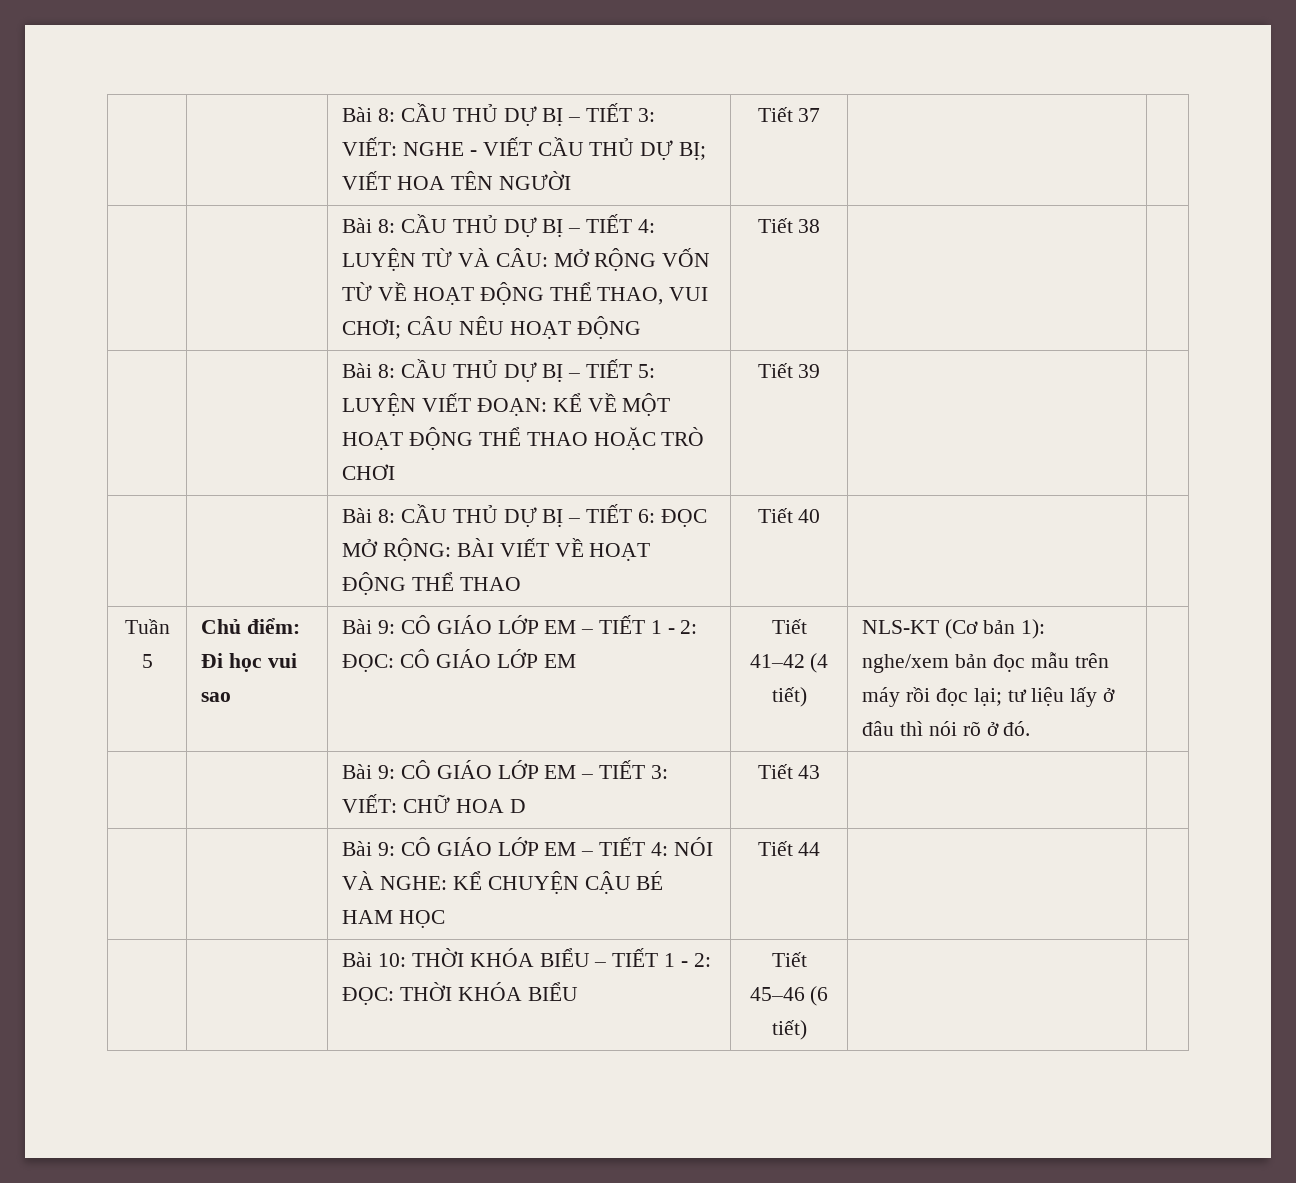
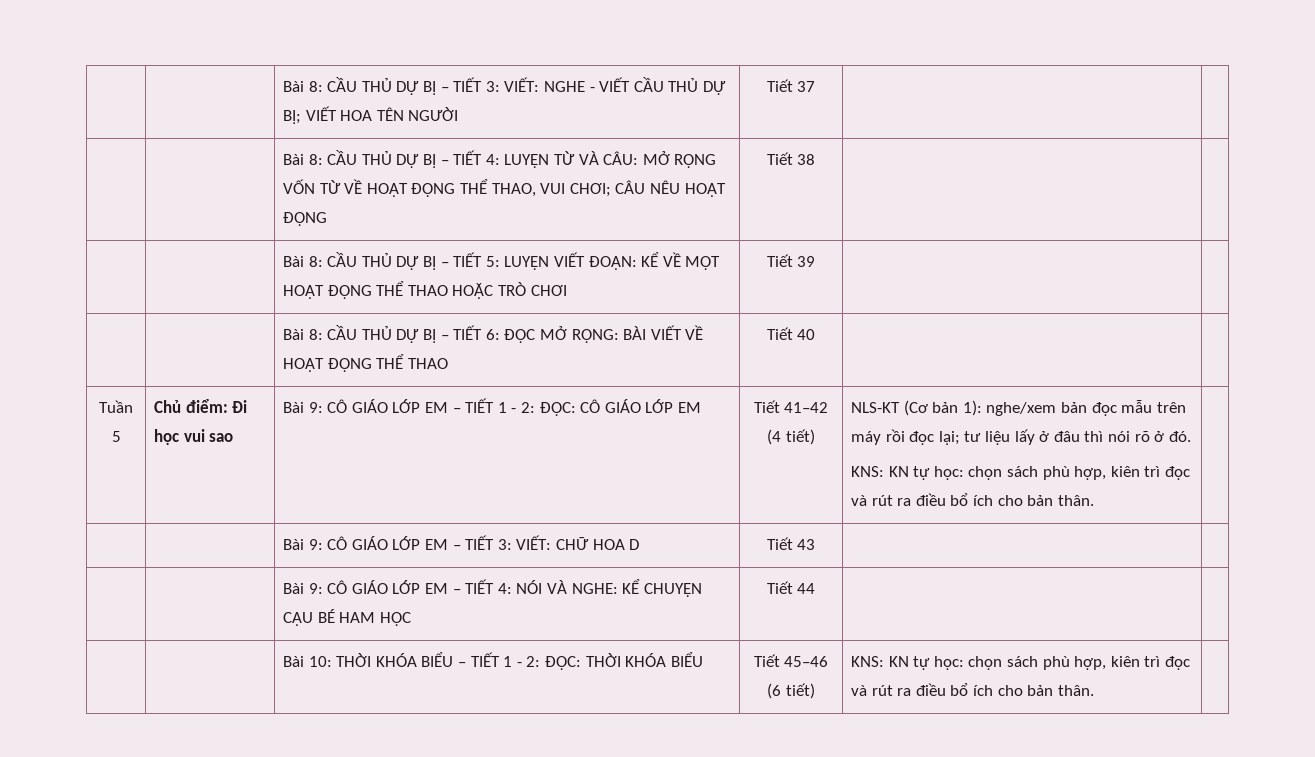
  NLS-KT (Cơ bản 1): nghe/xem bản đọc mẫu trên máy rồi đọc lại; tư liệu lấy ở đâu thì nói rõ ở đó.
+ KNS: KN tự học: chọn sách phù hợp, kiên trì đọc và rút ra điều bổ ích cho bản thân.
- | | Bài 10: THỜI KHÓA BIỂU – TIẾT 1 - 2: ĐỌC: THỜI KHÓA BIỂU | Tiết 45–46 (6 tiết) | |
+ | | Bài 10: THỜI KHÓA BIỂU – TIẾT 1 - 2: ĐỌC: THỜI KHÓA BIỂU | Tiết 45–46 (6 tiết) | KNS: KN tự học: chọn sách phù hợp, kiên trì đọc và rút ra điều bổ ích cho bản thân. |

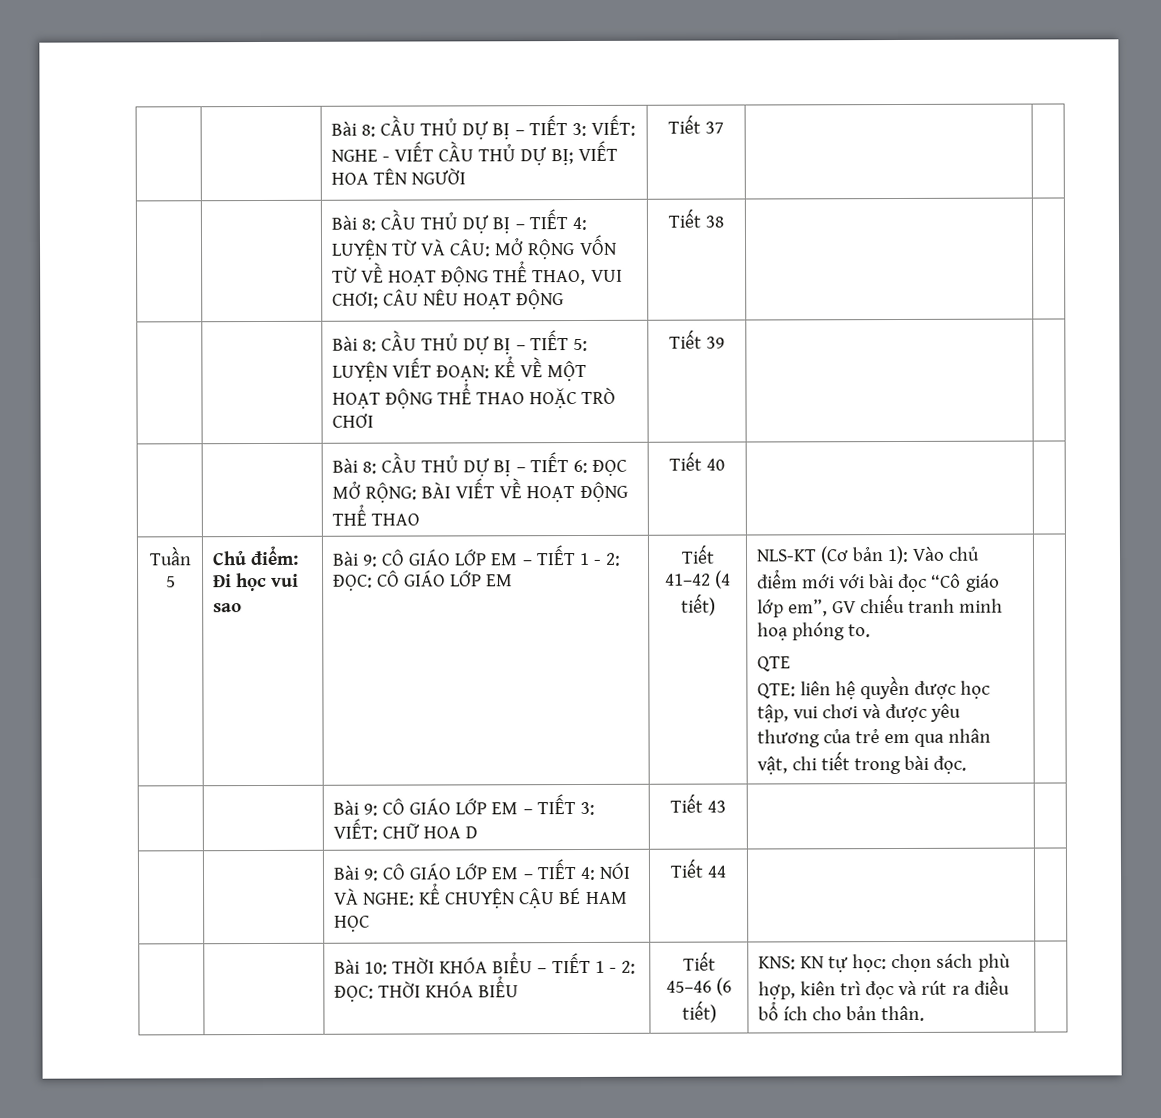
- NLS-KT (Cơ bản 1): nghe/xem bản đọc mẫu trên máy rồi đọc lại; tư liệu lấy ở đâu thì nói rõ ở đó.
- KNS: KN tự học: chọn sách phù hợp, kiên trì đọc và rút ra điều bổ ích cho bản thân.
+ NLS-KT (Cơ bản 1): Vào chủ điểm mới với bài đọc “Cô giáo lớp em”, GV chiếu tranh minh hoạ phóng to.
+ QTE
+ QTE: liên hệ quyền được học tập, vui chơi và được yêu thương của trẻ em qua nhân vật, chi tiết trong bài đọc.

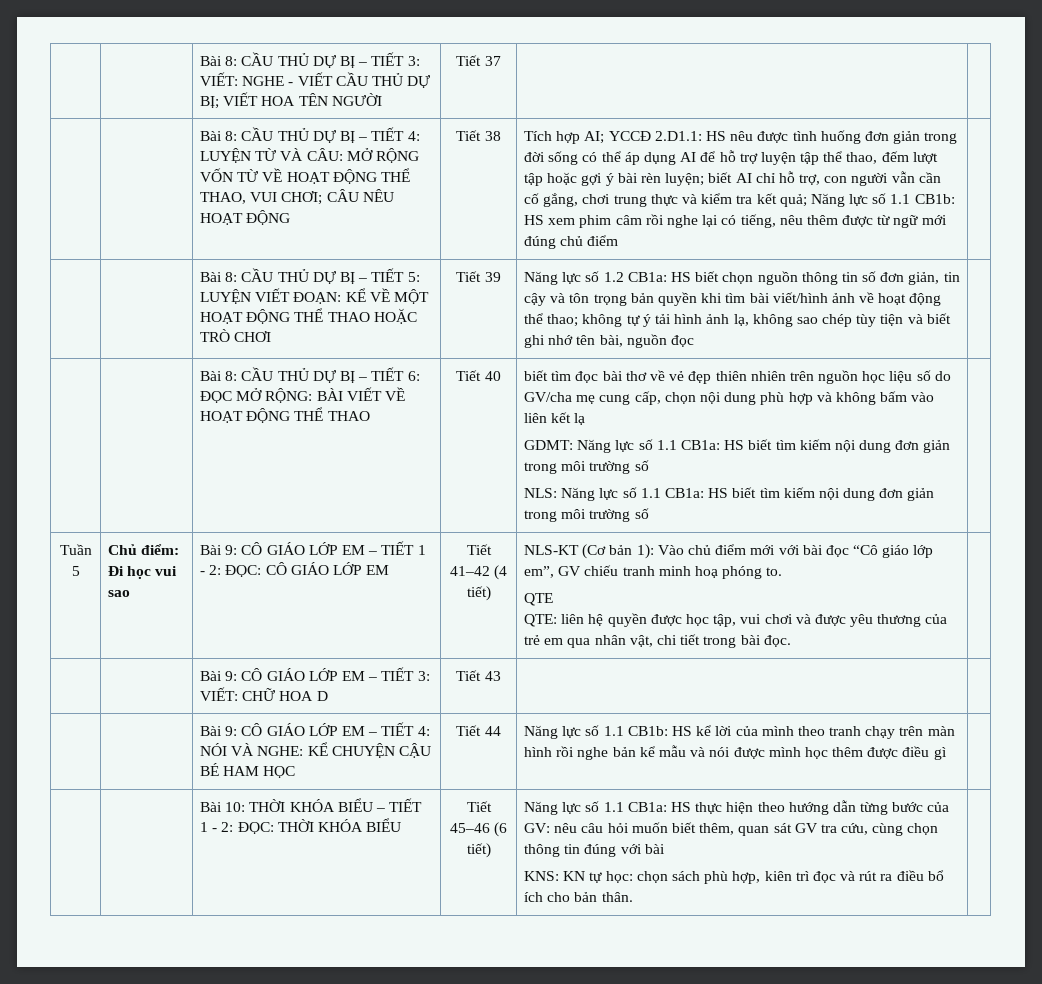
+ Tích hợp AI; YCCĐ 2.D1.1: HS nêu được tình huống đơn giản trong đời sống có thể áp dụng AI để hỗ trợ luyện tập thể thao, đếm lượt tập hoặc gợi ý bài rèn luyện; biết AI chỉ hỗ trợ, con người vẫn cần cố gắng, chơi trung thực và kiểm tra kết quả; Năng lực số 1.1 CB1b: HS xem phim câm rồi nghe lại có tiếng, nêu thêm được từ ngữ mới đúng chủ điểm
+ Năng lực số 1.2 CB1a: HS biết chọn nguồn thông tin số đơn giản, tin cậy và tôn trọng bản quyền khi tìm bài viết/hình ảnh về hoạt động thể thao; không tự ý tải hình ảnh lạ, không sao chép tùy tiện và biết ghi nhớ tên bài, nguồn đọc
+ biết tìm đọc bài thơ về vẻ đẹp thiên nhiên trên nguồn học liệu số do GV/cha mẹ cung cấp, chọn nội dung phù hợp và không bấm vào liên kết lạ
+ GDMT: Năng lực số 1.1 CB1a: HS biết tìm kiếm nội dung đơn giản trong môi trường số
+ NLS: Năng lực số 1.1 CB1a: HS biết tìm kiếm nội dung đơn giản trong môi trường số
+ Năng lực số 1.1 CB1b: HS kể lời của mình theo tranh chạy trên màn hình rồi nghe bản kể mẫu và nói được mình học thêm được điều gì
+ Năng lực số 1.1 CB1a: HS thực hiện theo hướng dẫn từng bước của GV: nêu câu hỏi muốn biết thêm, quan sát GV tra cứu, cùng chọn thông tin đúng với bài

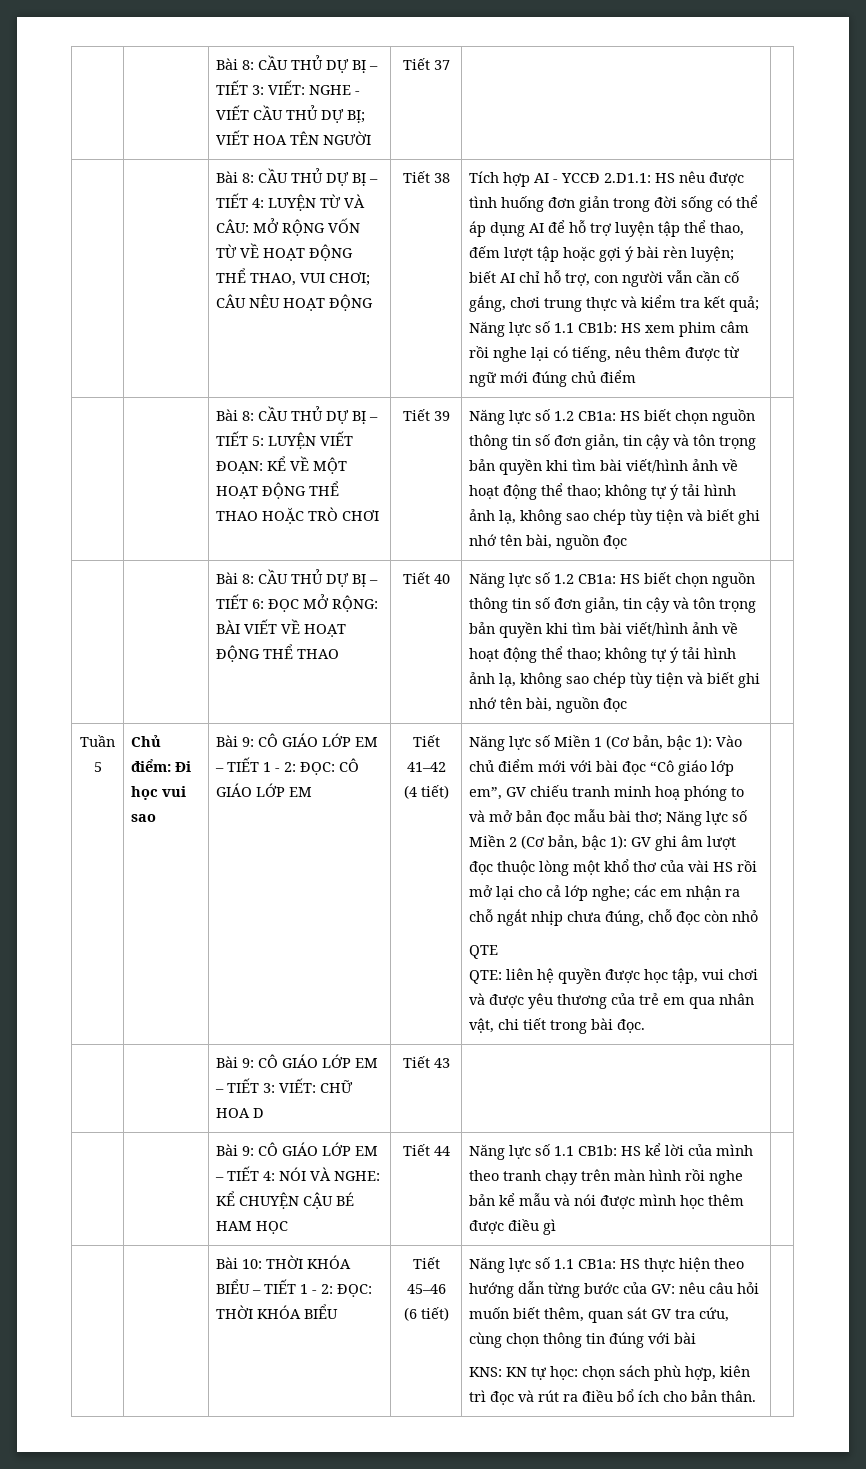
- Tích hợp AI; YCCĐ 2.D1.1:
+ Tích hợp AI - YCCĐ 2.D1.1:
- Tiết 40 | biết tìm đọc bài thơ về vẻ đẹp thiên nhiên trên nguồn học liệu số do GV/cha mẹ cung cấp, chọn nội dung phù hợp và không bấm vào liên kết lạ
- GDMT: Năng lực số 1.1 CB1a: HS biết tìm kiếm nội dung đơn giản trong môi trường số
- NLS: Năng lực số 1.1 CB1a: HS biết tìm kiếm nội dung đơn giản trong môi trường số
+ Tiết 40 | Năng lực số 1.2 CB1a: HS biết chọn nguồn thông tin số đơn giản, tin cậy và tôn trọng bản quyền khi tìm bài viết/hình ảnh về hoạt động thể thao; không tự ý tải hình ảnh lạ, không sao chép tùy tiện và biết ghi nhớ tên bài, nguồn đọc
- NLS-KT (Cơ bản 1): Vào chủ điểm mới với bài đọc “Cô giáo lớp em”, GV chiếu tranh minh hoạ phóng to.
+ Năng lực số Miền 1 (Cơ bản, bậc 1): Vào chủ điểm mới với bài đọc “Cô giáo lớp em”, GV chiếu tranh minh hoạ phóng to và mở bản đọc mẫu bài thơ; Năng lực số Miền 2 (Cơ bản, bậc 1): GV ghi âm lượt đọc thuộc lòng một khổ thơ của vài HS rồi mở lại cho cả lớp nghe; các em nhận ra chỗ ngắt nhịp chưa đúng, chỗ đọc còn nhỏ

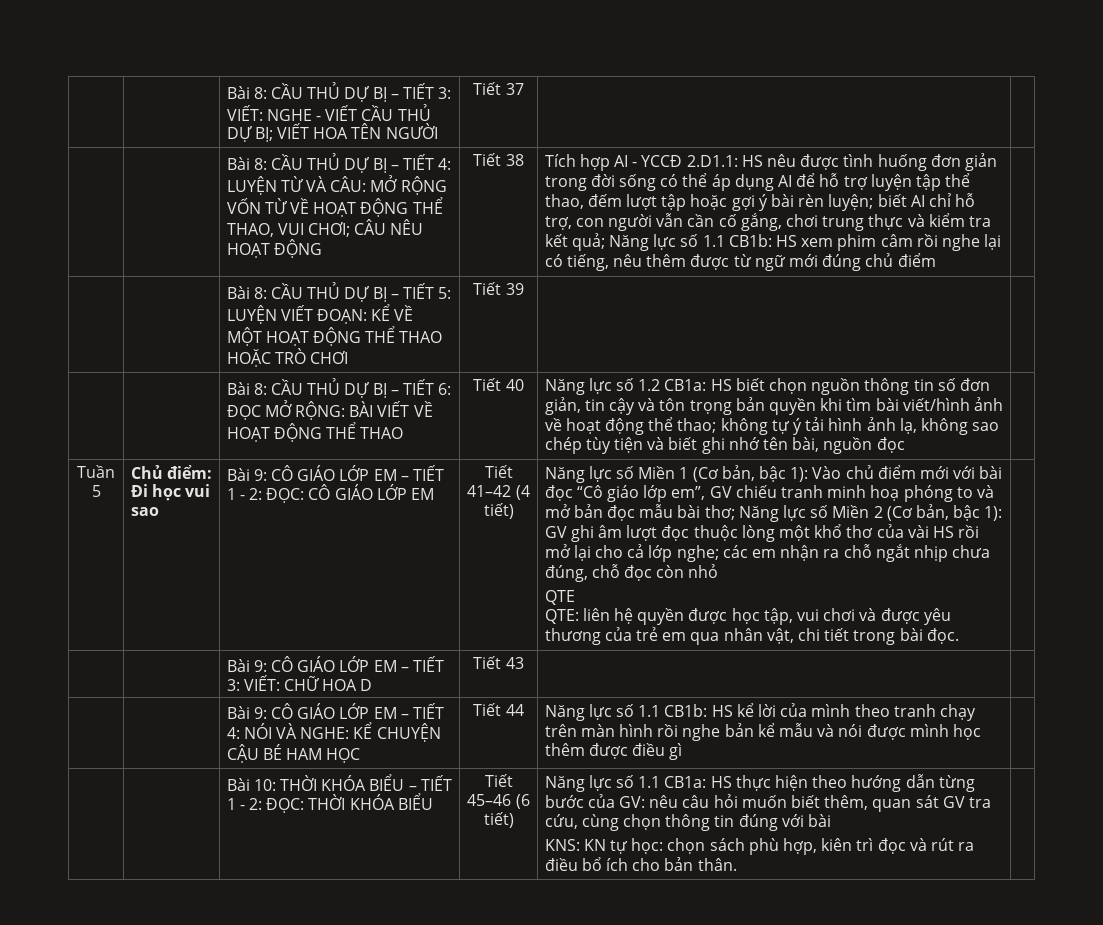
- Tiết 39 | Năng lực số 1.2 CB1a: HS biết chọn nguồn thông tin số đơn giản, tin cậy và tôn trọng bản quyền khi tìm bài viết/hình ảnh về hoạt động thể thao; không tự ý tải hình ảnh lạ, không sao chép tùy tiện và biết ghi nhớ tên bài, nguồn đọc
+ Tiết 39

